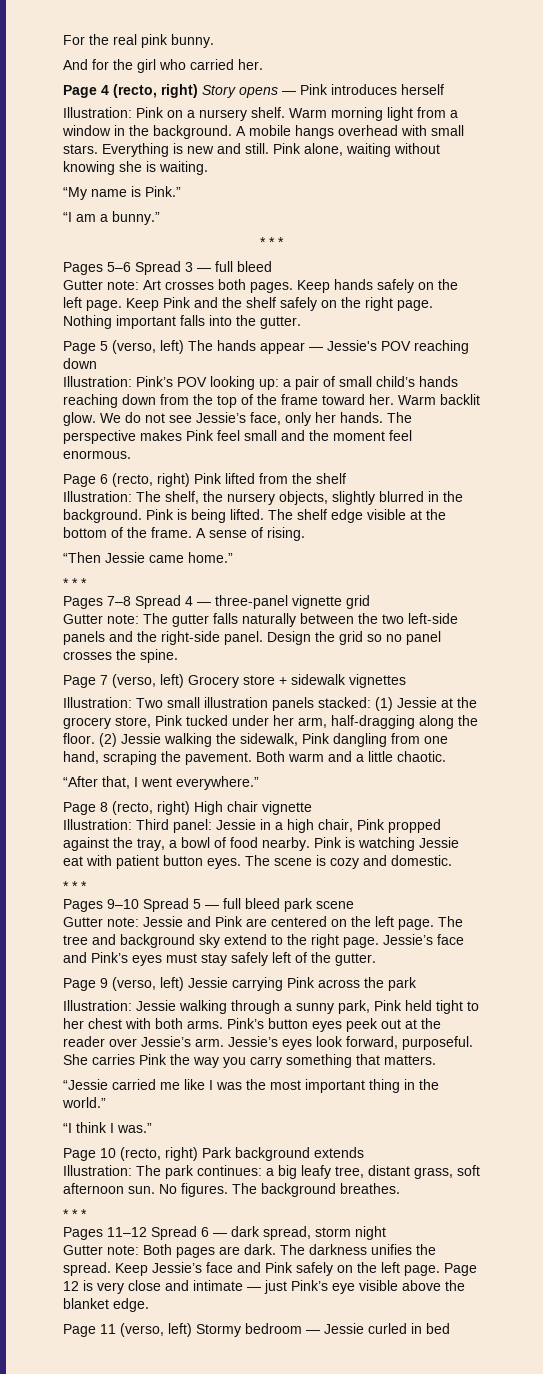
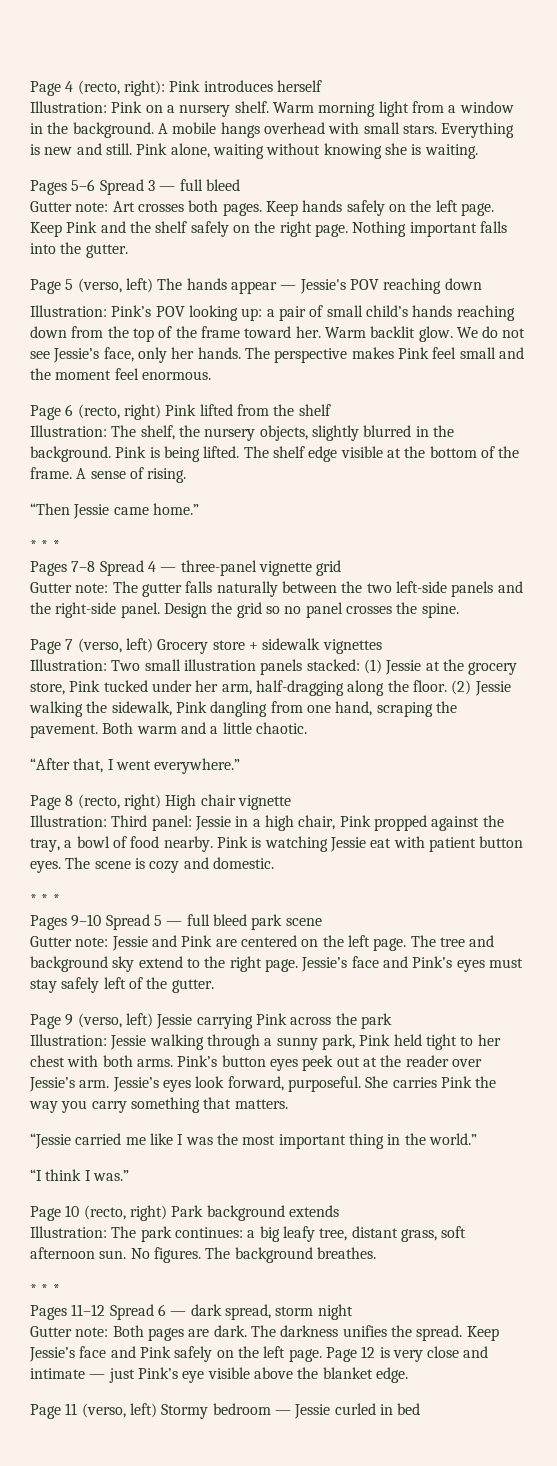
- For the real pink bunny.
- And for the girl who carried her.
- Page 4 (recto, right) Story opens — Pink introduces herself
+ Page 4 (recto, right): Pink introduces herself
- “My name is Pink.”
- “I am a bunny.”
- * * *

